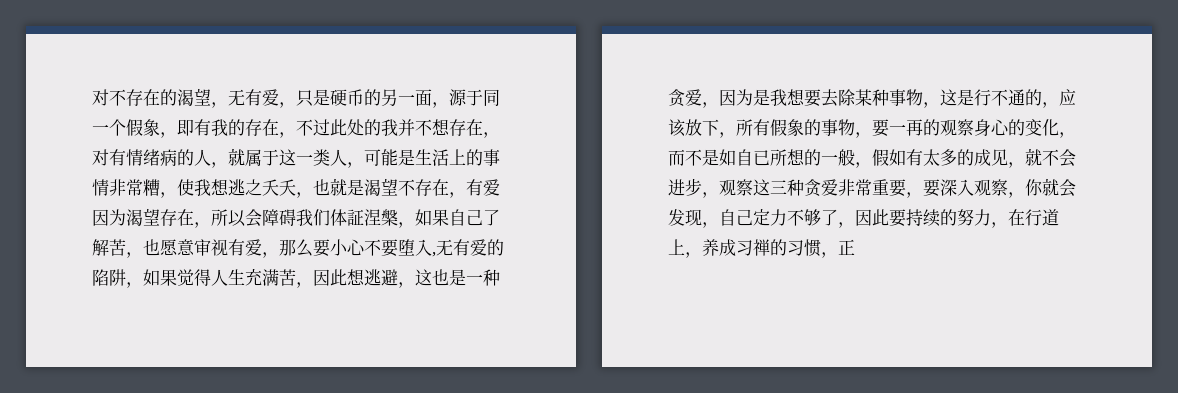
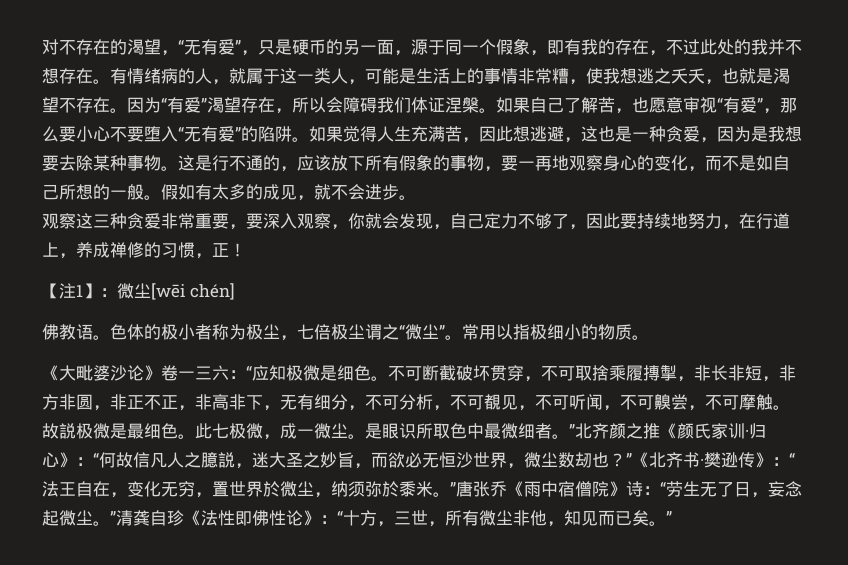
- 对不存在的渴望，无有爱，只是硬币的另一面，源于同一个假象，即有我的存在，不过此处的我并不想存在，对有情绪病的人，就属于这一类人，可能是生活上的事情非常糟，使我想逃之夭夭，也就是渴望不存在，有爱因为渴望存在，所以会障碍我们体証涅槃，如果自己了解苦，也愿意审视有爱，那么要小心不要堕入,无有爱的陷阱，如果觉得人生充满苦，因此想逃避，这也是一种贪爱，因为是我想要去除某种事物，这是行不通的，应该放下，所有假象的事物，要一再的观察身心的变化，而不是如自已所想的一般，假如有太多的成见，就不会进步，观察这三种贪爱非常重要，要深入观察，你就会发现，自己定力不够了，因此要持续的努力，在行道上，养成习禅的习惯，正
+ 对不存在的渴望，“无有爱”，只是硬币的另一面，源于同一个假象，即有我的存在，不过此处的我并不想存在。有情绪病的人，就属于这一类人，可能是生活上的事情非常糟，使我想逃之夭夭，也就是渴望不存在。因为“有爱”渴望存在，所以会障碍我们体证涅槃。如果自己了解苦，也愿意审视“有爱”，那么要小心不要堕入“无有爱”的陷阱。如果觉得人生充满苦，因此想逃避，这也是一种贪爱，因为是我想要去除某种事物。这是行不通的，应该放下所有假象的事物，要一再地观察身心的变化，而不是如自己所想的一般。假如有太多的成见，就不会进步。
+ 观察这三种贪爱非常重要，要深入观察，你就会发现，自己定力不够了，因此要持续地努力，在行道上，养成禅修的习惯，正！
+ 【注1】：微尘[wēi chén]
+ 佛教语。色体的极小者称为极尘，七倍极尘谓之“微尘”。常用以指极细小的物质。
+ 《大毗婆沙论》卷一三六：“应知极微是细色。不可断截破坏贯穿，不可取捨乘履摶掣，非长非短，非方非圆，非正不正，非高非下，无有细分，不可分析，不可覩见，不可听闻，不可齅尝，不可摩触。故説极微是最细色。此七极微，成一微尘。是眼识所取色中最微细者。”北齐颜之推《颜氏家训·归心》：“何故信凡人之臆説，迷大圣之妙旨，而欲必无恒沙世界，微尘数刼也？”《北齐书·樊逊传》：“法王自在，变化无穷，置世界於微尘，纳须弥於黍米。”唐张乔《雨中宿僧院》诗：“劳生无了日，妄念起微尘。”清龚自珍《法性即佛性论》：“十方，三世，所有微尘非他，知见而已矣。”

